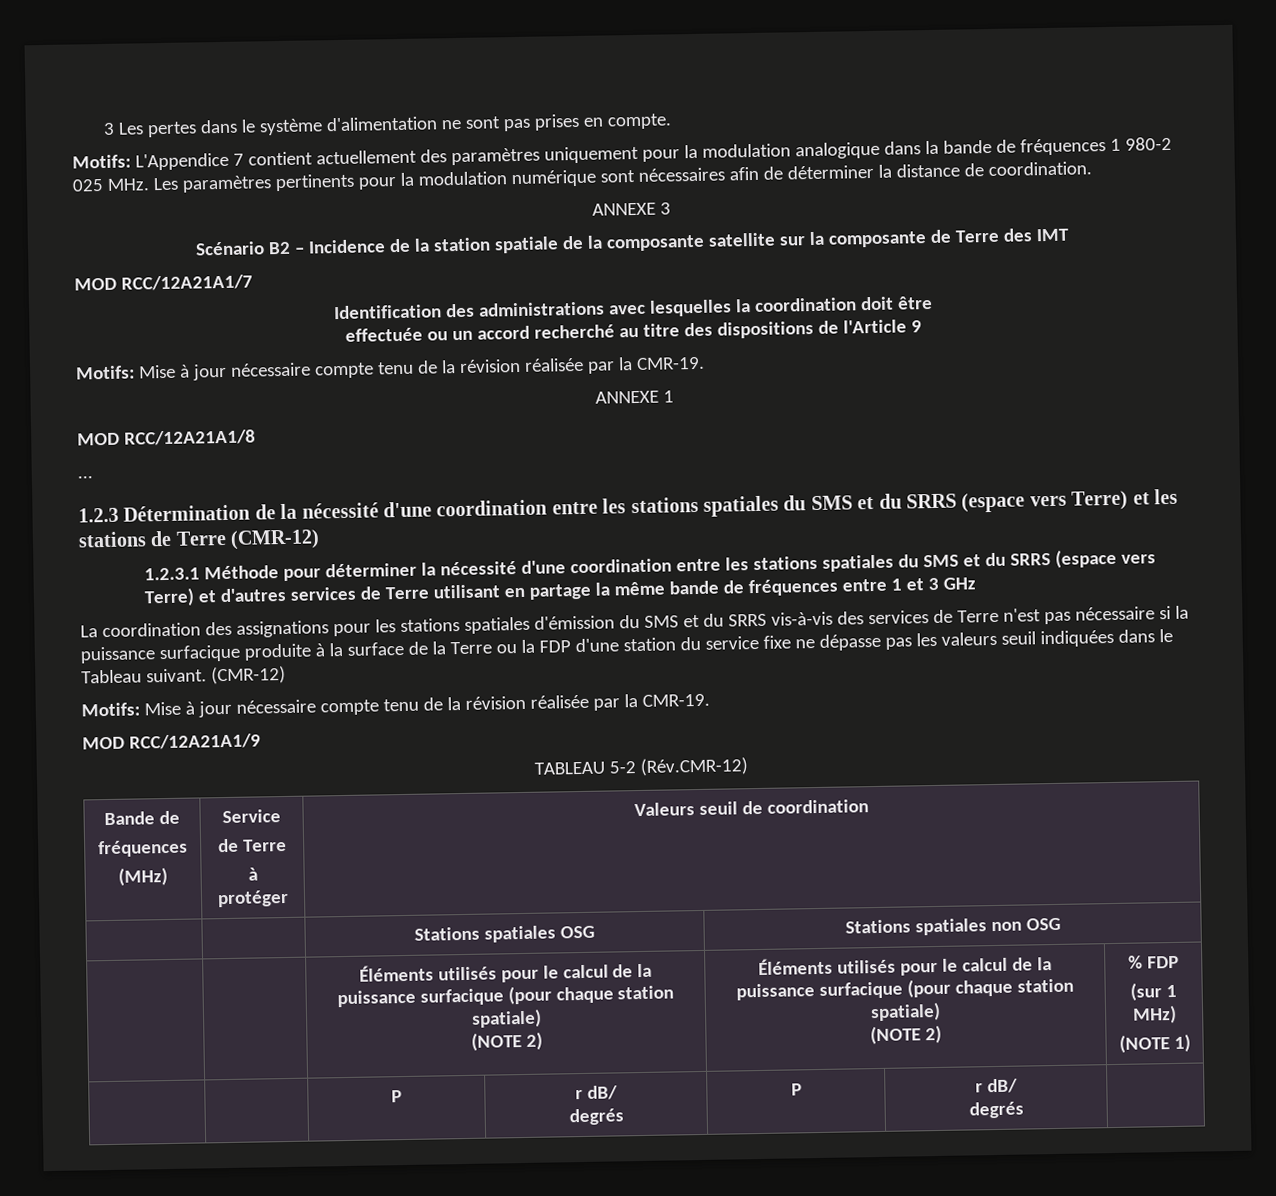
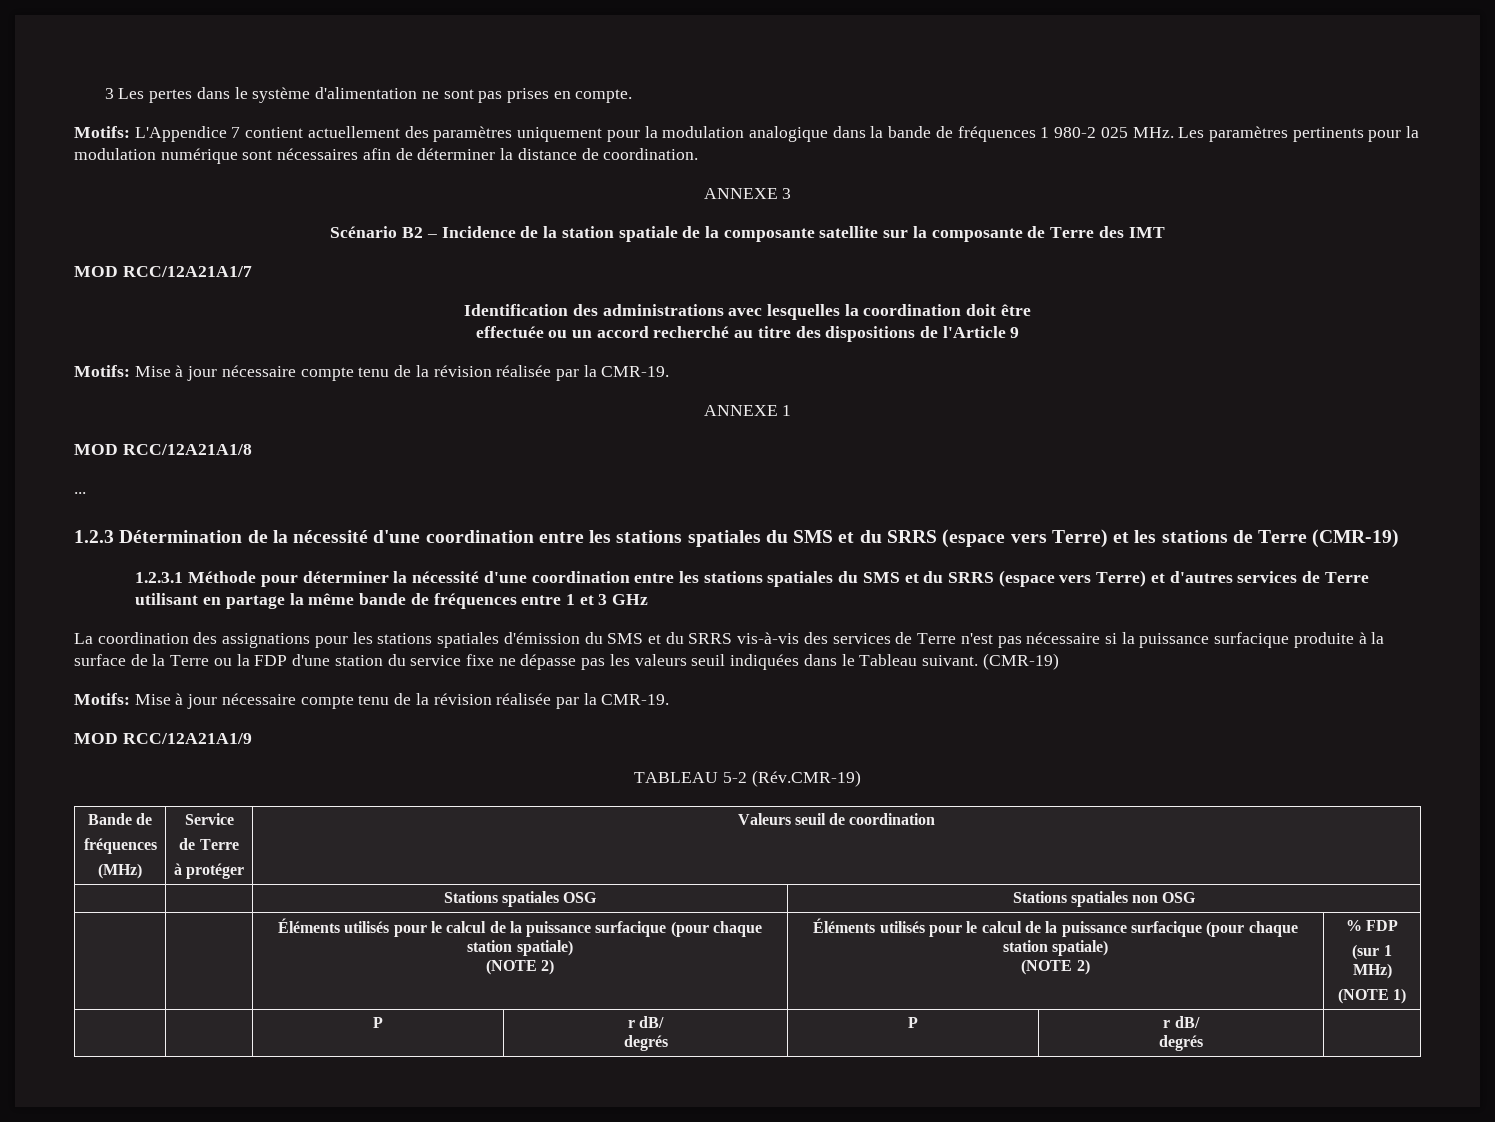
- 1.2.3 Détermination de la nécessité d'une coordination entre les stations spatiales du SMS et du SRRS (espace vers Terre) et les stations de Terre (CMR-12)
+ 1.2.3 Détermination de la nécessité d'une coordination entre les stations spatiales du SMS et du SRRS (espace vers Terre) et les stations de Terre (CMR-19)
- La coordination des assignations pour les stations spatiales d'émission du SMS et du SRRS vis-à-vis des services de Terre n'est pas nécessaire si la puissance surfacique produite à la surface de la Terre ou la FDP d'une station du service fixe ne dépasse pas les valeurs seuil indiquées dans le Tableau suivant. (CMR-12)
+ La coordination des assignations pour les stations spatiales d'émission du SMS et du SRRS vis-à-vis des services de Terre n'est pas nécessaire si la puissance surfacique produite à la surface de la Terre ou la FDP d'une station du service fixe ne dépasse pas les valeurs seuil indiquées dans le Tableau suivant. (CMR-19)
- TABLEAU 5-2 (Rév.CMR-12)
+ TABLEAU 5-2 (Rév.CMR-19)

